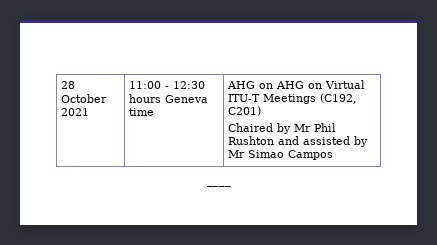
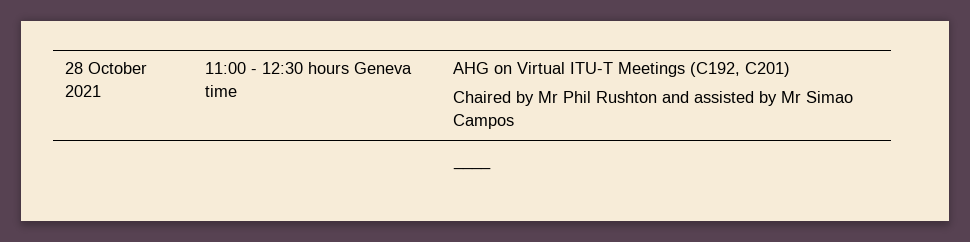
- 28 October 2021 | 11:00 - 12:30 hours Geneva time | AHG on AHG on Virtual ITU-T Meetings (C192, C201)
+ 28 October 2021 | 11:00 - 12:30 hours Geneva time | AHG on Virtual ITU-T Meetings (C192, C201)

